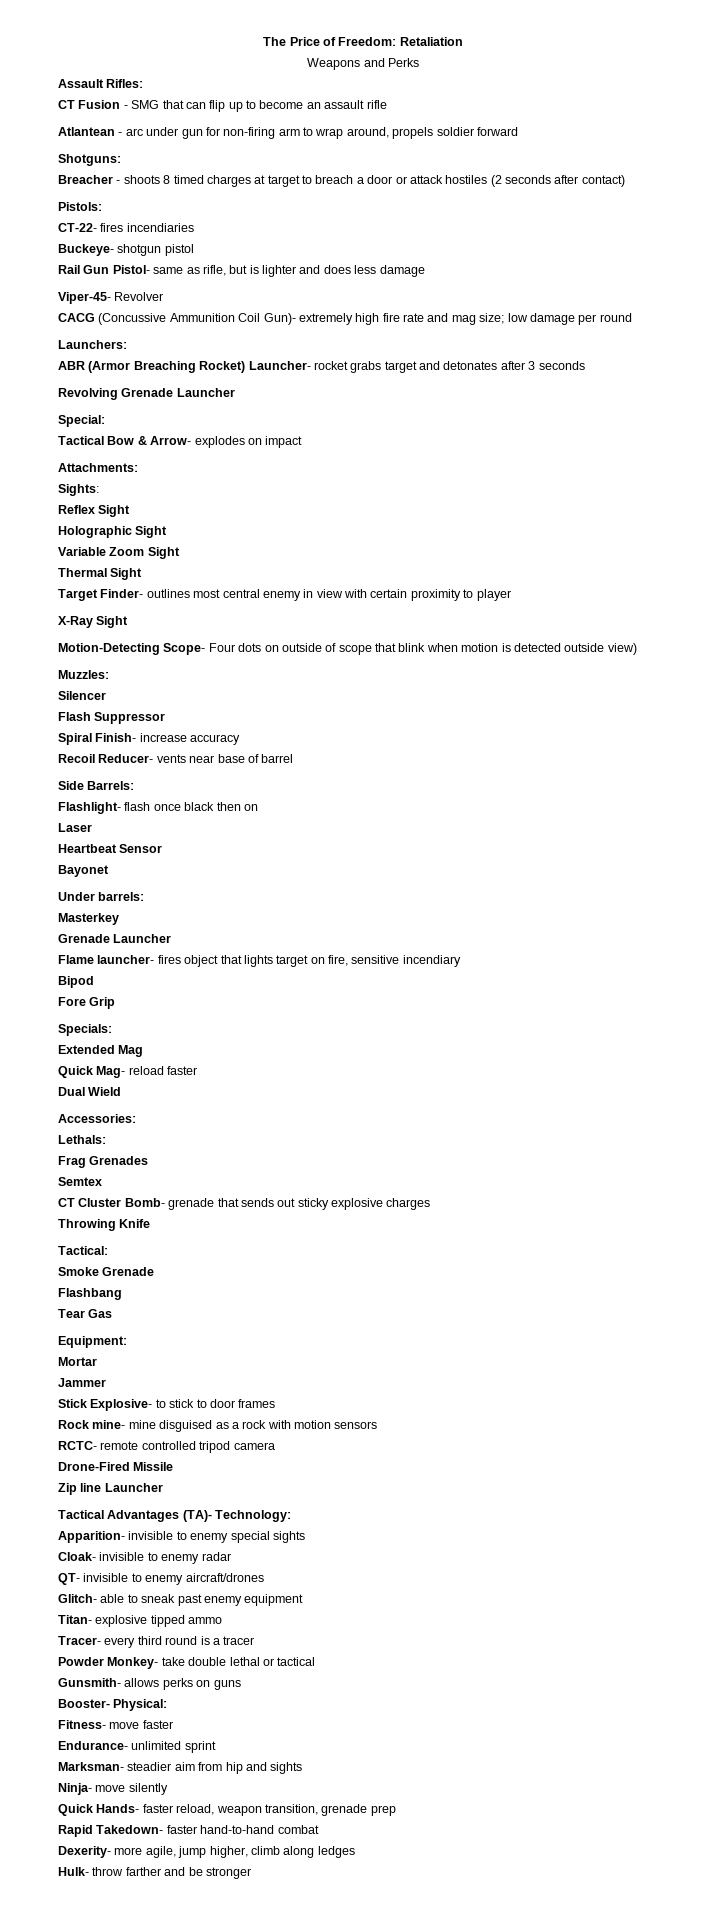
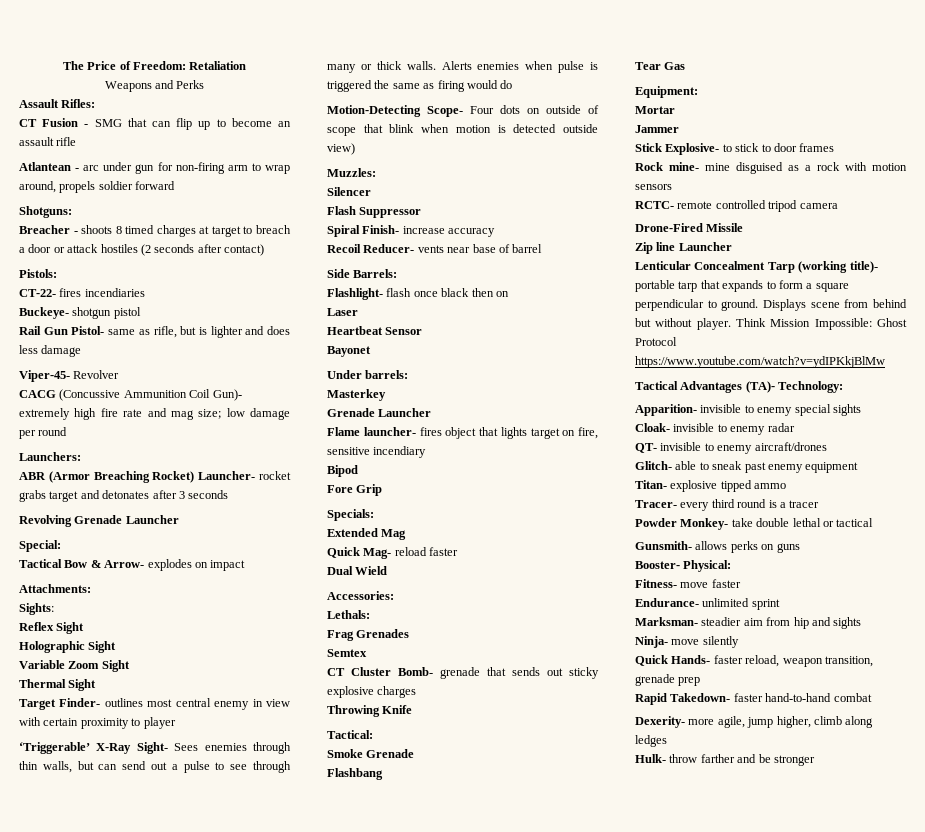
- X-Ray Sight
+ ‘Triggerable’ X-Ray Sight- Sees enemies through thin walls, but can send out a pulse to see through many or thick walls. Alerts enemies when pulse is triggered the same as firing would do
+ Lenticular Concealment Tarp (working title)- portable tarp that expands to form a square perpendicular to ground. Displays scene from behind but without player. Think Mission Impossible: Ghost Protocol https://www.youtube.com/watch?v=ydIPKkjBlMw

